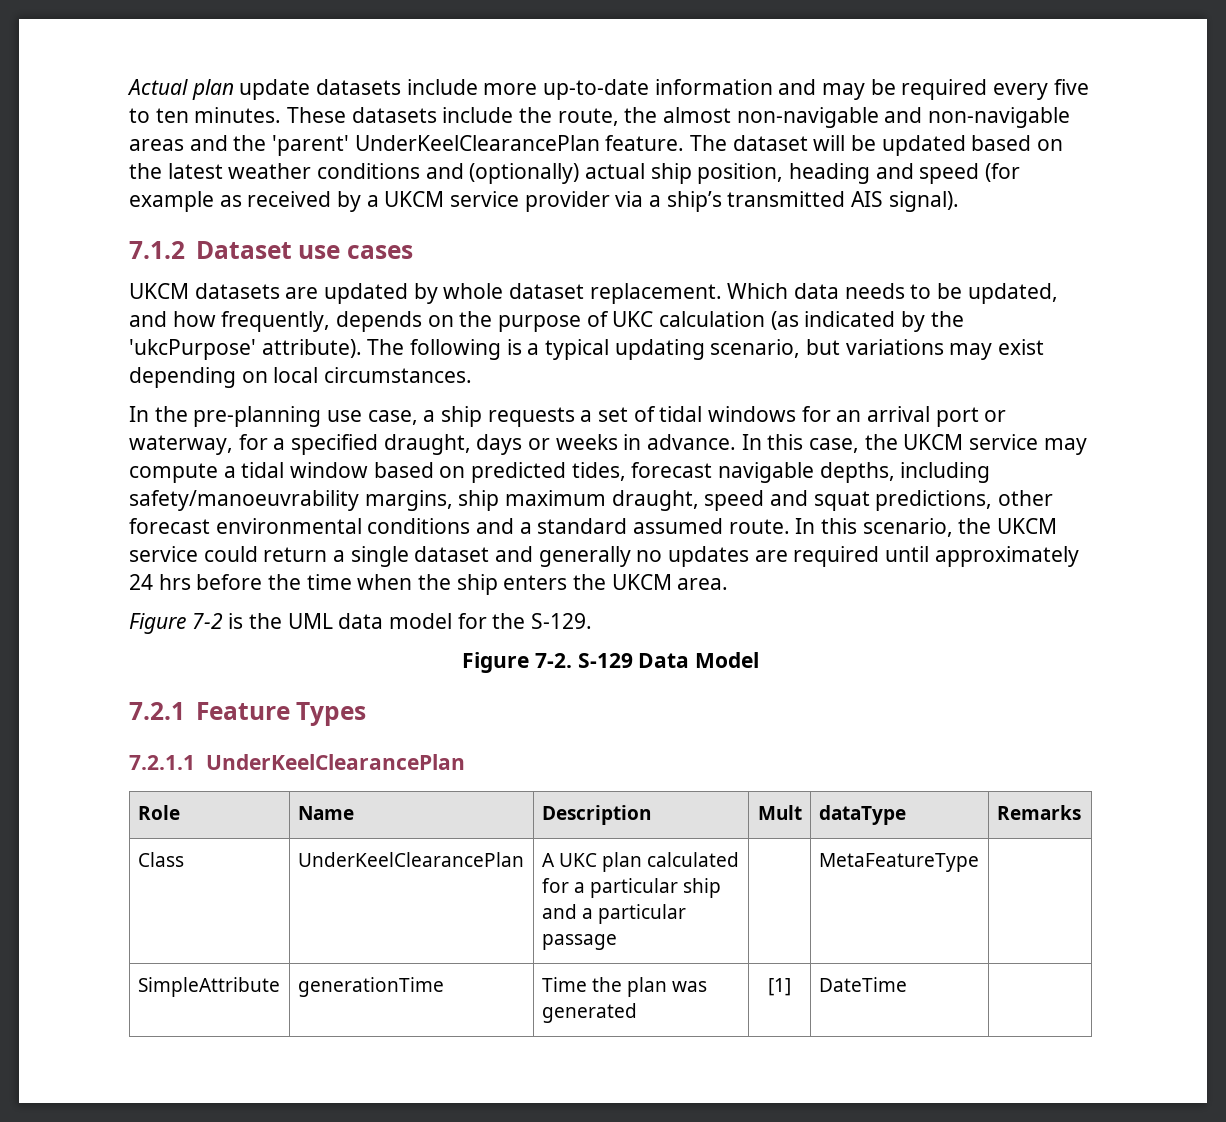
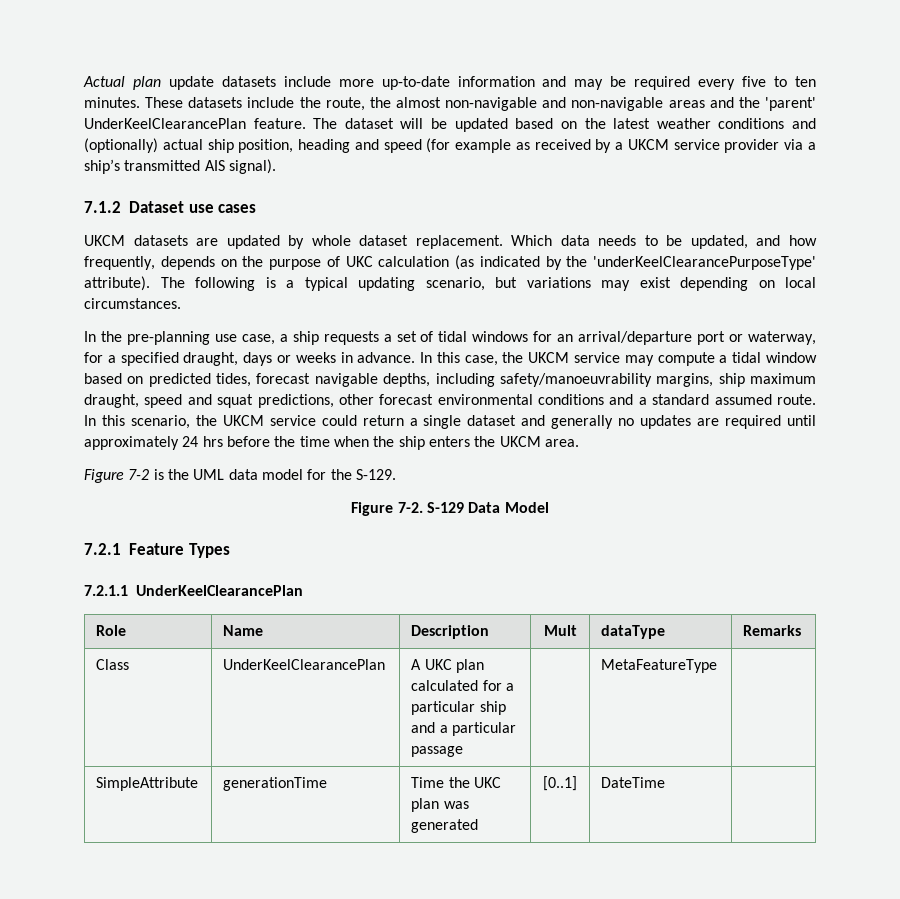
- Which data needs to be updated, and how frequently, depends on the purpose of UKC calculation (as indicated by the 'ukcPurpose' attribute).
+ Which data needs to be updated, and how frequently, depends on the purpose of UKC calculation (as indicated by the 'underKeelClearancePurposeType' attribute).
- In the pre-planning use case, a ship requests a set of tidal windows for an arrival port or waterway, for a specified draught, days or weeks in advance.
+ In the pre-planning use case, a ship requests a set of tidal windows for an arrival/departure port or waterway, for a specified draught, days or weeks in advance.
- SimpleAttribute | generationTime | Time the plan was generated | [1] | DateTime |
+ SimpleAttribute | generationTime | Time the UKC plan was generated | [0..1] | DateTime |

